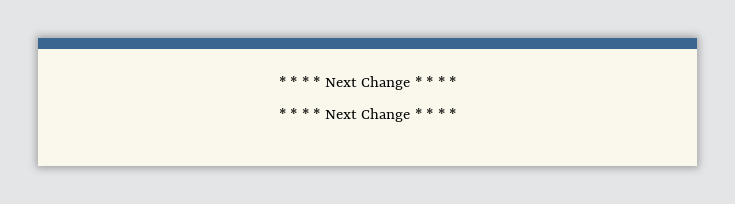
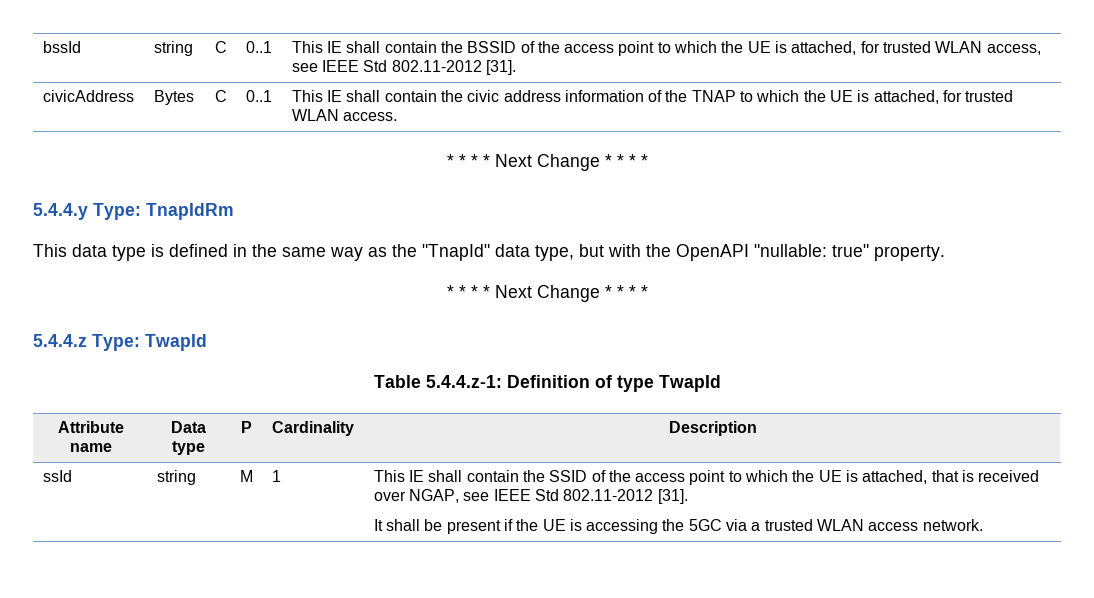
+ bssId | string | C | 0..1 | This IE shall contain the BSSID of the access point to which the UE is attached, for trusted WLAN access, see IEEE Std 802.11-2012 [31].
+ civicAddress | Bytes | C | 0..1 | This IE shall contain the civic address information of the TNAP to which the UE is attached, for trusted WLAN access.
+ 5.4.4.y Type: TnapIdRm
+ This data type is defined in the same way as the "TnapId" data type, but with the OpenAPI "nullable: true" property.
+ 5.4.4.z Type: TwapId
+ Table 5.4.4.z-1: Definition of type TwapId
+ Attribute name | Data type | P | Cardinality | Description
+ ssId | string | M | 1 | This IE shall contain the SSID of the access point to which the UE is attached, that is received over NGAP, see IEEE Std 802.11-2012 [31].
+ It shall be present if the UE is accessing the 5GC via a trusted WLAN access network.

